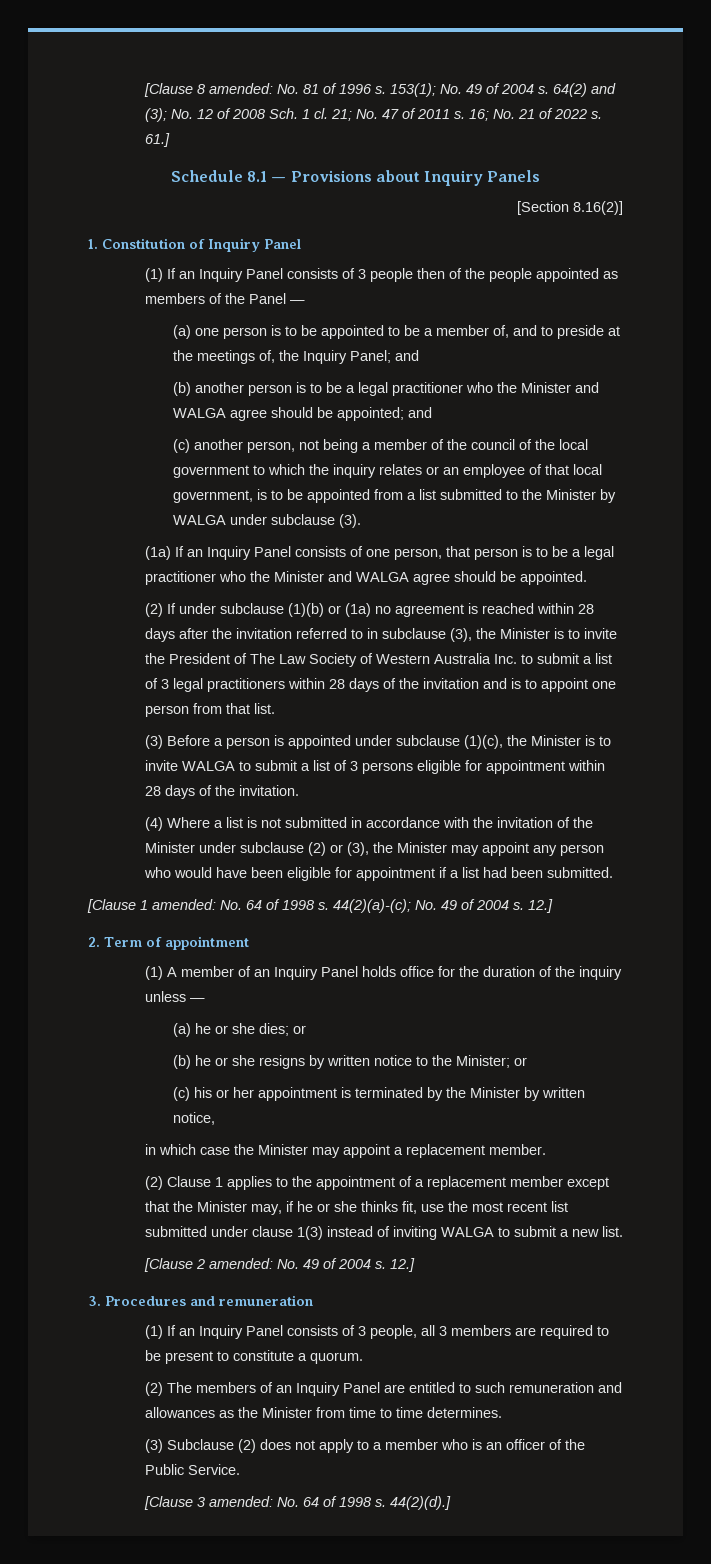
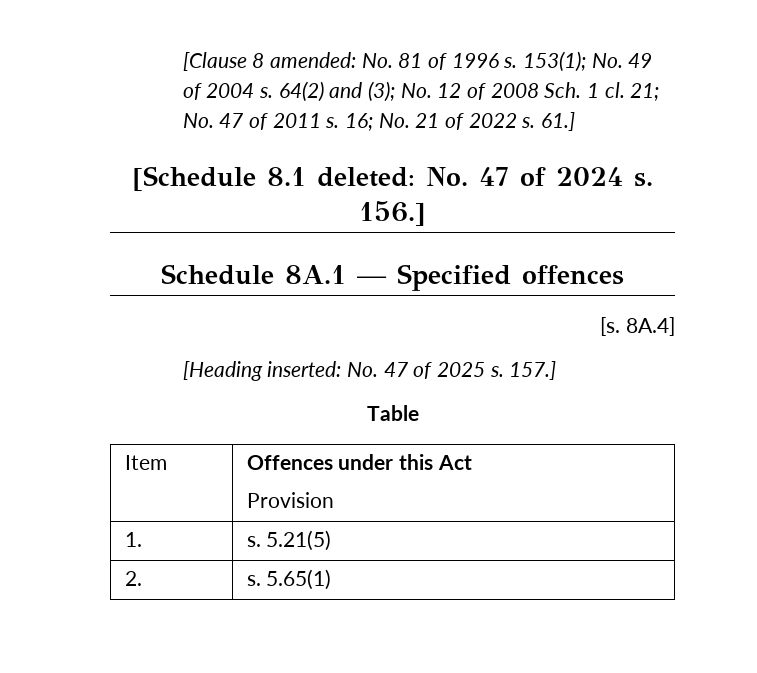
- Schedule 8.1 — Provisions about Inquiry Panels
- [Section 8.16(2)]
- 1. Constitution of Inquiry Panel
- (1) If an Inquiry Panel consists of 3 people then of the people appointed as members of the Panel —
- (a) one person is to be appointed to be a member of, and to preside at the meetings of, the Inquiry Panel; and
- (b) another person is to be a legal practitioner who the Minister and WALGA agree should be appointed; and
- (c) another person, not being a member of the council of the local government to which the inquiry relates or an employee of that local government, is to be appointed from a list submitted to the Minister by WALGA under subclause (3).
- (1a) If an Inquiry Panel consists of one person, that person is to be a legal practitioner who the Minister and WALGA agree should be appointed.
- (2) If under subclause (1)(b) or (1a) no agreement is reached within 28 days after the invitation referred to in subclause (3), the Minister is to invite the President of The Law Society of Western Australia Inc. to submit a list of 3 legal practitioners within 28 days of the invitation and is to appoint one person from that list.
- (3) Before a person is appointed under subclause (1)(c), the Minister is to invite WALGA to submit a list of 3 persons eligible for appointment within 28 days of the invitation.
- (4) Where a list is not submitted in accordance with the invitation of the Minister under subclause (2) or (3), the Minister may appoint any person who would have been eligible for appointment if a list had been submitted.
- [Clause 1 amended: No. 64 of 1998 s. 44(2)(a)-(c); No. 49 of 2004 s. 12.]
- 2. Term of appointment
- (1) A member of an Inquiry Panel holds office for the duration of the inquiry unless —
- (a) he or she dies; or
- (b) he or she resigns by written notice to the Minister; or
- (c) his or her appointment is terminated by the Minister by written notice,
- in which case the Minister may appoint a replacement member.
- (2) Clause 1 applies to the appointment of a replacement member except that the Minister may, if he or she thinks fit, use the most recent list submitted under clause 1(3) instead of inviting WALGA to submit a new list.
- [Clause 2 amended: No. 49 of 2004 s. 12.]
- 3. Procedures and remuneration
- (1) If an Inquiry Panel consists of 3 people, all 3 members are required to be present to constitute a quorum.
- (2) The members of an Inquiry Panel are entitled to such remuneration and allowances as the Minister from time to time determines.
- (3) Subclause (2) does not apply to a member who is an officer of the Public Service.
- [Clause 3 amended: No. 64 of 1998 s. 44(2)(d).]
+ [Schedule 8.1 deleted: No. 47 of 2024 s. 156.]
+ Schedule 8A.1 — Specified offences
+ [s. 8A.4]
+ [Heading inserted: No. 47 of 2025 s. 157.]
+ Table
+ Item | Offences under this Act
+ Provision
+ 1. | s. 5.21(5)
+ 2. | s. 5.65(1)

